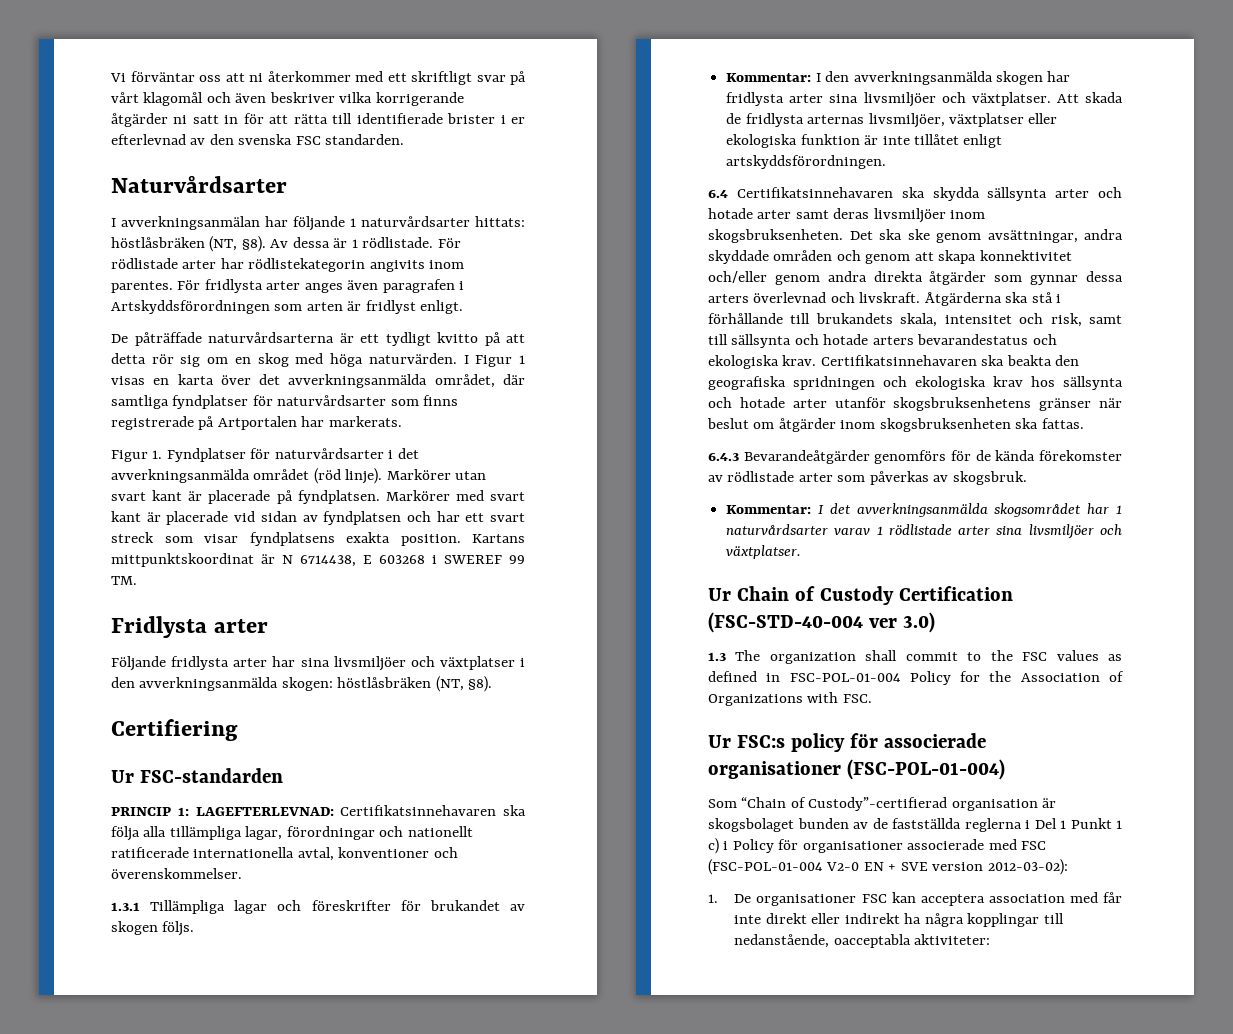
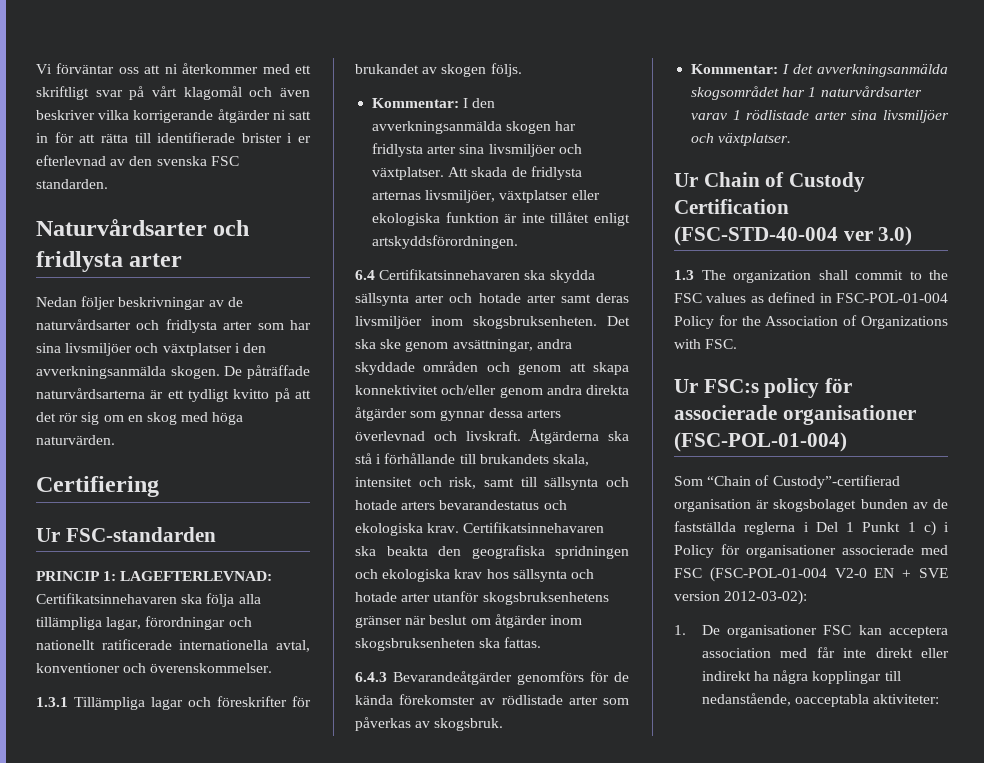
- Naturvårdsarter
- I avverkningsanmälan har följande 1 naturvårdsarter hittats: höstlåsbräken (NT, §8). Av dessa är 1 rödlistade. För rödlistade arter har rödlistekategorin angivits inom parentes. För fridlysta arter anges även paragrafen i Artskyddsförordningen som arten är fridlyst enligt.
- De påträffade naturvårdsarterna är ett tydligt kvitto på att detta rör sig om en skog med höga naturvärden. I Figur 1 visas en karta över det avverkningsanmälda området, där samtliga fyndplatser för naturvårdsarter som finns registrerade på Artportalen har markerats.
- Figur 1. Fyndplatser för naturvårdsarter i det avverkningsanmälda området (röd linje). Markörer utan svart kant är placerade på fyndplatsen. Markörer med svart kant är placerade vid sidan av fyndplatsen och har ett svart streck som visar fyndplatsens exakta position. Kartans mittpunktskoordinat är N 6714438, E 603268 i SWEREF 99 TM.
- Fridlysta arter
- Följande fridlysta arter har sina livsmiljöer och växtplatser i den avverkningsanmälda skogen: höstlåsbräken (NT, §8).
+ Naturvårdsarter och fridlysta arter
+ Nedan följer beskrivningar av de naturvårdsarter och fridlysta arter som har sina livsmiljöer och växtplatser i den avverkningsanmälda skogen. De påträffade naturvårdsarterna är ett tydligt kvitto på att det rör sig om en skog med höga naturvärden.

